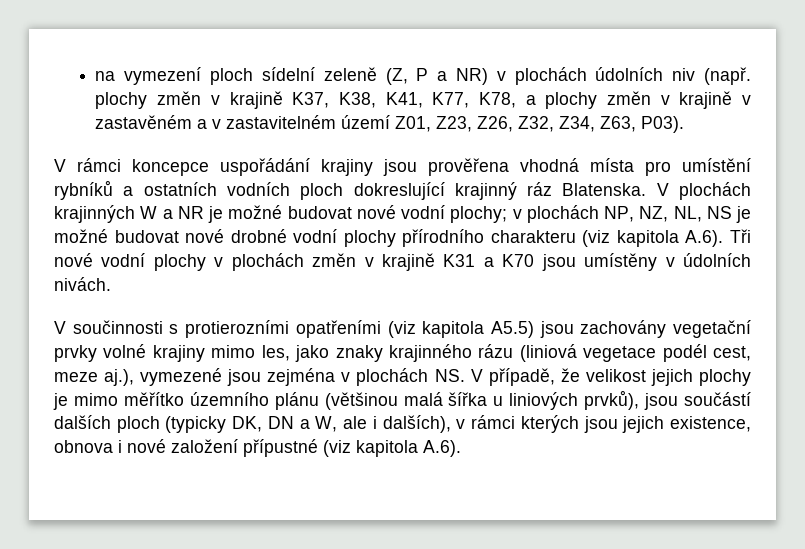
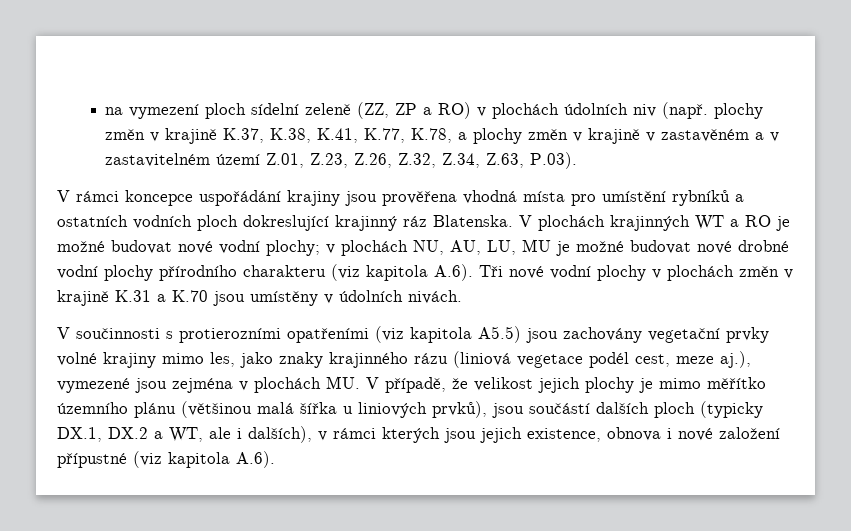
- na vymezení ploch sídelní zeleně (Z, P a NR) v plochách údolních niv (např. plochy změn v krajině K37, K38, K41, K77, K78, a plochy změn v krajině v zastavěném a v zastavitelném území Z01, Z23, Z26, Z32, Z34, Z63, P03).
+ na vymezení ploch sídelní zeleně (ZZ, ZP a RO) v plochách údolních niv (např. plochy změn v krajině K.37, K.38, K.41, K.77, K.78, a plochy změn v krajině v zastavěném a v zastavitelném území Z.01, Z.23, Z.26, Z.32, Z.34, Z.63, P.03).
- V plochách krajinných W a NR je možné budovat nové vodní plochy; v plochách NP, NZ, NL, NS je možné budovat nové drobné vodní plochy přírodního charakteru (viz kapitola A.6). Tři nové vodní plochy v plochách změn v krajině K31 a K70 jsou umístěny v údolních nivách.
+ V plochách krajinných WT a RO je možné budovat nové vodní plochy; v plochách NU, AU, LU, MU je možné budovat nové drobné vodní plochy přírodního charakteru (viz kapitola A.6). Tři nové vodní plochy v plochách změn v krajině K.31 a K.70 jsou umístěny v údolních nivách.
- V součinnosti s protierozními opatřeními (viz kapitola A5.5) jsou zachovány vegetační prvky volné krajiny mimo les, jako znaky krajinného rázu (liniová vegetace podél cest, meze aj.), vymezené jsou zejména v plochách NS. V případě, že velikost jejich plochy je mimo měřítko územního plánu (většinou malá šířka u liniových prvků), jsou součástí dalších ploch (typicky DK, DN a W, ale i dalších), v rámci kterých jsou jejich existence, obnova i nové založení přípustné (viz kapitola A.6).
+ V součinnosti s protierozními opatřeními (viz kapitola A5.5) jsou zachovány vegetační prvky volné krajiny mimo les, jako znaky krajinného rázu (liniová vegetace podél cest, meze aj.), vymezené jsou zejména v plochách MU. V případě, že velikost jejich plochy je mimo měřítko územního plánu (většinou malá šířka u liniových prvků), jsou součástí dalších ploch (typicky DX.1, DX.2 a WT, ale i dalších), v rámci kterých jsou jejich existence, obnova i nové založení přípustné (viz kapitola A.6).

